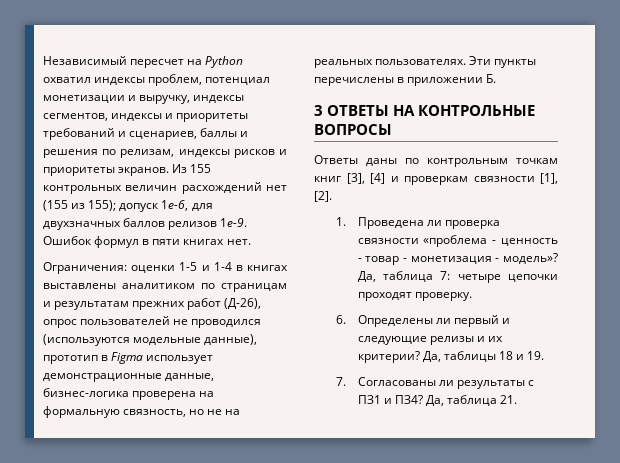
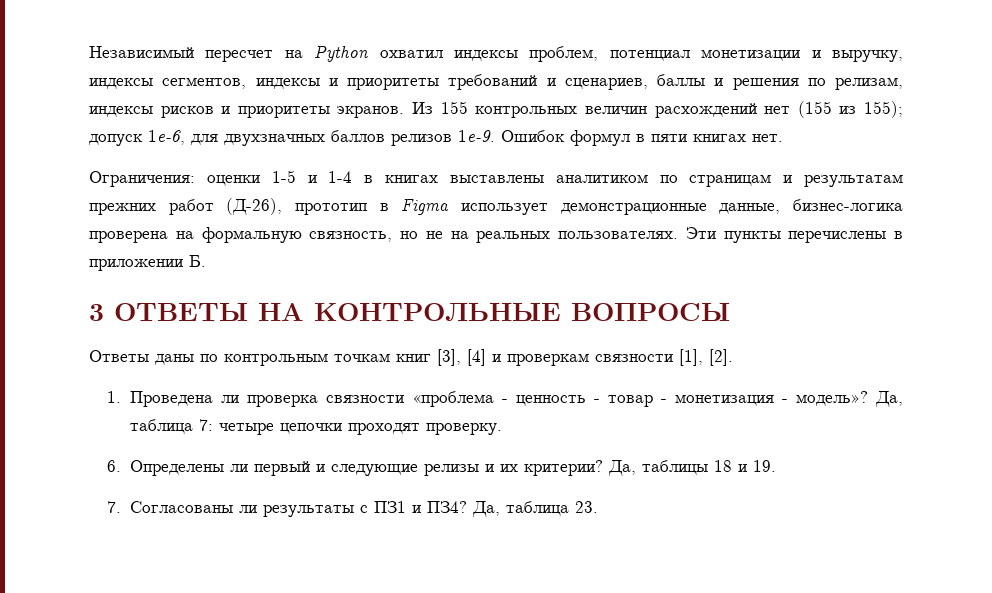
- Ограничения: оценки 1-5 и 1-4 в книгах выставлены аналитиком по страницам и результатам прежних работ (Д-26), опрос пользователей не проводился (используются модельные данные), прототип в Figma использует демонстрационные данные, бизнес-логика проверена на формальную связность, но не на реальных пользователях.
+ Ограничения: оценки 1-5 и 1-4 в книгах выставлены аналитиком по страницам и результатам прежних работ (Д-26), прототип в Figma использует демонстрационные данные, бизнес-логика проверена на формальную связность, но не на реальных пользователях.
- Да, таблица 21.
+ Да, таблица 23.

